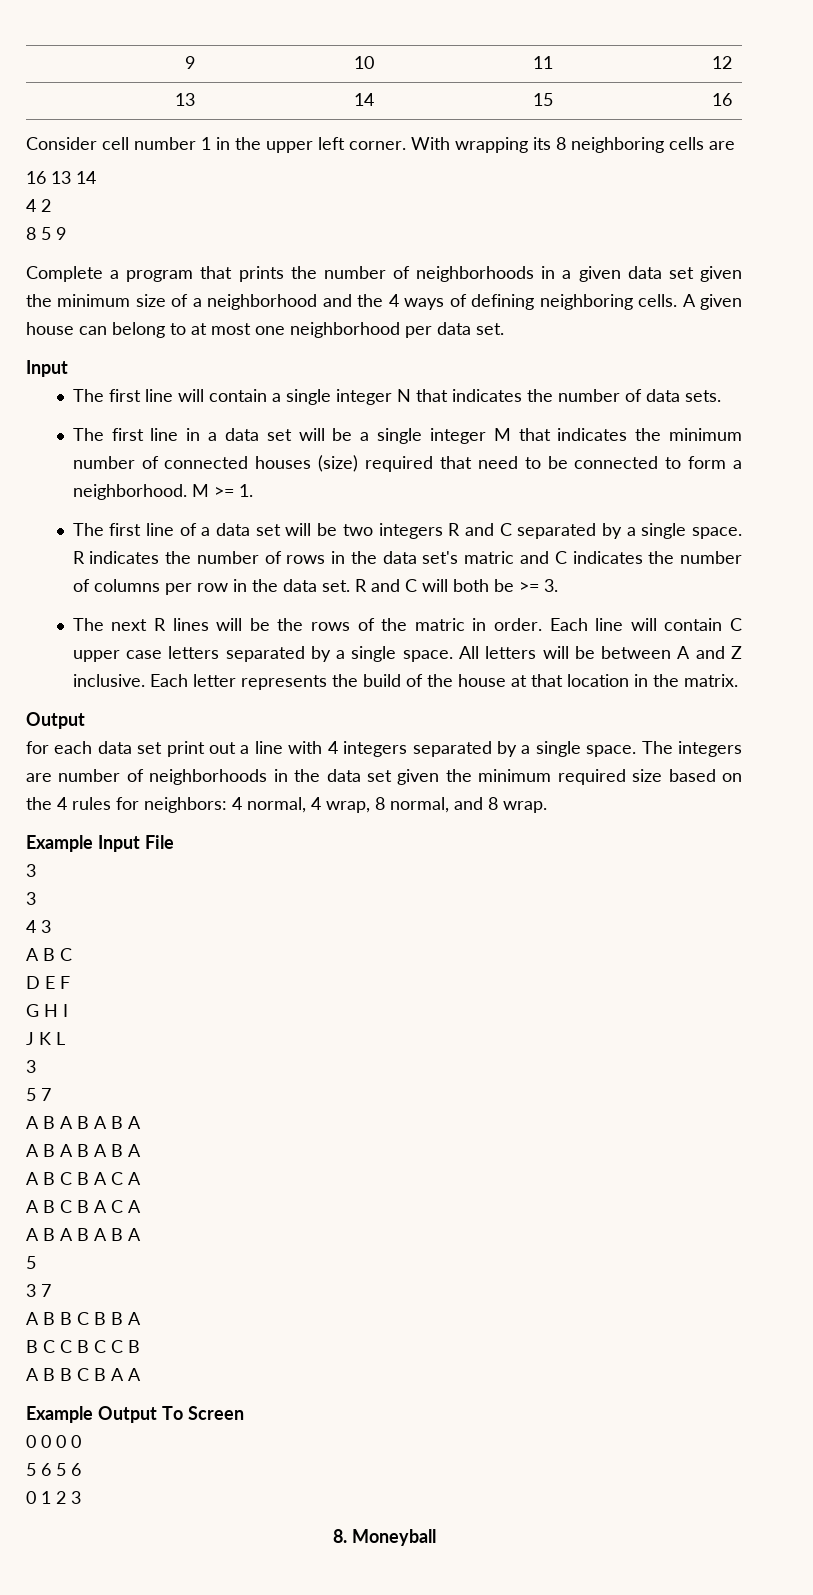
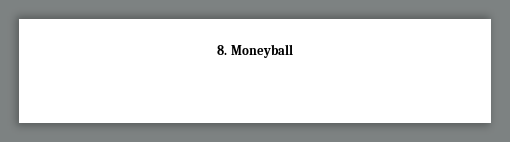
- 9 | 10 | 11 | 12
- 13 | 14 | 15 | 16
- Consider cell number 1 in the upper left corner. With wrapping its 8 neighboring cells are
- 16 13 14
- 4 2
- 8 5 9
- Complete a program that prints the number of neighborhoods in a given data set given the minimum size of a neighborhood and the 4 ways of defining neighboring cells. A given house can belong to at most one neighborhood per data set.
- Input
- The first line will contain a single integer N that indicates the number of data sets.
- The first line in a data set will be a single integer M that indicates the minimum number of connected houses (size) required that need to be connected to form a neighborhood. M >= 1.
- The first line of a data set will be two integers R and C separated by a single space. R indicates the number of rows in the data set's matric and C indicates the number of columns per row in the data set. R and C will both be >= 3.
- The next R lines will be the rows of the matric in order. Each line will contain C upper case letters separated by a single space. All letters will be between A and Z inclusive. Each letter represents the build of the house at that location in the matrix.
- Output
- for each data set print out a line with 4 integers separated by a single space. The integers are number of neighborhoods in the data set given the minimum required size based on the 4 rules for neighbors: 4 normal, 4 wrap, 8 normal, and 8 wrap.
- Example Input File
- 3
- 3
- 4 3
- A B C
- D E F
- G H I
- J K L
- 3
- 5 7
- A B A B A B A
- A B A B A B A
- A B C B A C A
- A B C B A C A
- A B A B A B A
- 5
- 3 7
- A B B C B B A
- B C C B C C B
- A B B C B A A
- Example Output To Screen
- 0 0 0 0
- 5 6 5 6
- 0 1 2 3

